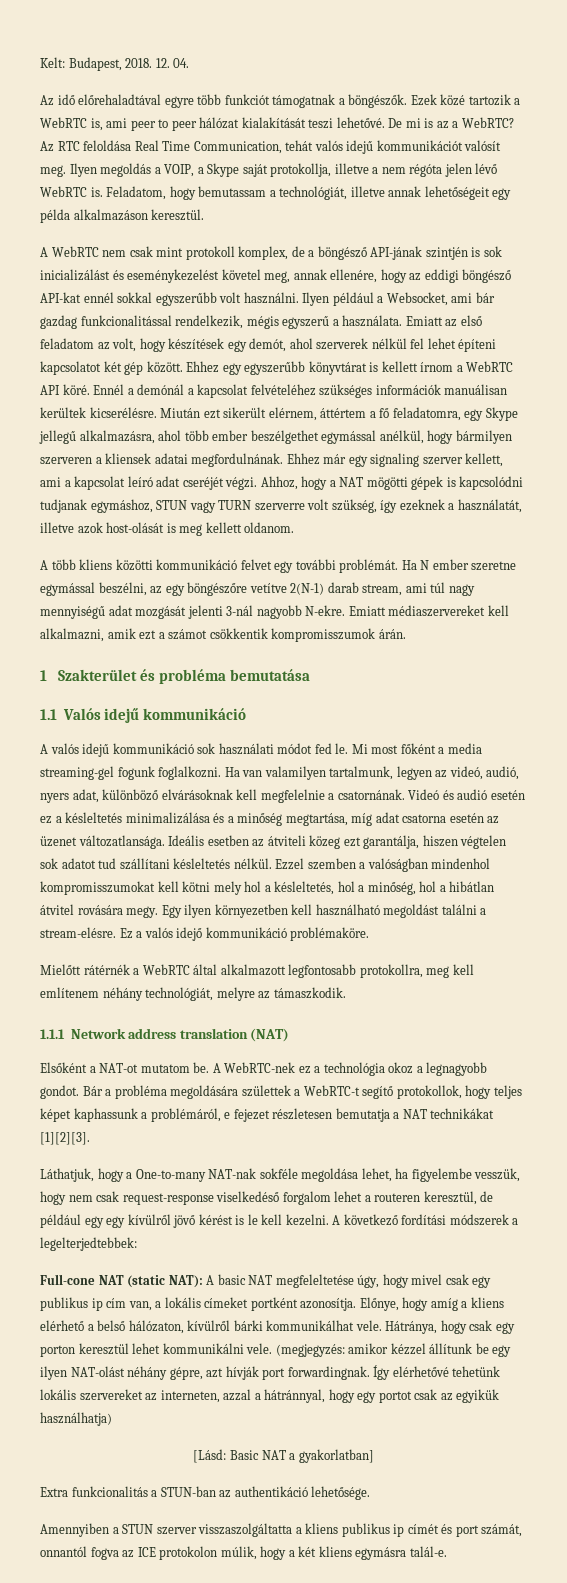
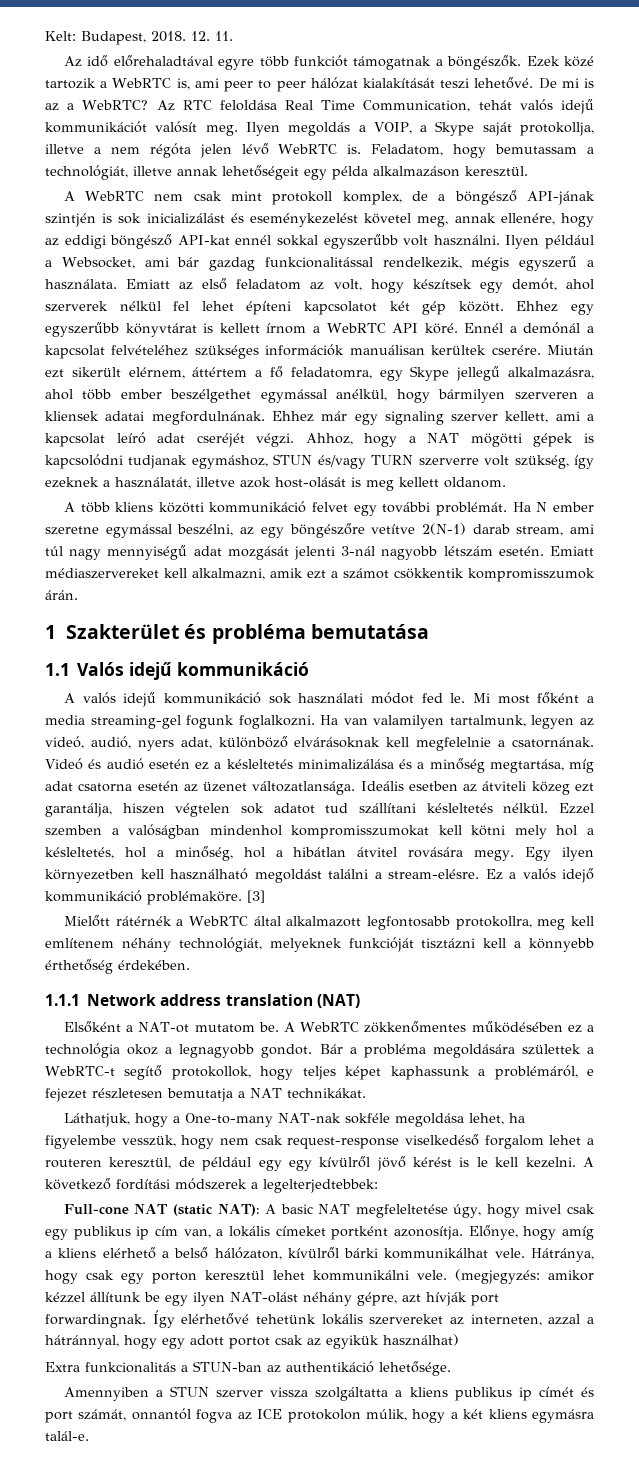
- 12. 04.
+ 12. 11.
- Emiatt az első feladatom az volt, hogy készítések egy demót, ahol szerverek nélkül fel lehet építeni kapcsolatot két gép között.
+ Emiatt az első feladatom az volt, hogy készítsek egy demót, ahol szerverek nélkül fel lehet építeni kapcsolatot két gép között.
- Ennél a demónál a kapcsolat felvételéhez szükséges információk manuálisan kerültek kicserélésre.
+ Ennél a demónál a kapcsolat felvételéhez szükséges információk manuálisan kerültek cserére.
- Ahhoz, hogy a NAT mögötti gépek is kapcsolódni tudjanak egymáshoz, STUN vagy TURN szerverre volt szükség, így ezeknek a használatát, illetve azok host-olását is meg kellett oldanom.
+ Ahhoz, hogy a NAT mögötti gépek is kapcsolódni tudjanak egymáshoz, STUN és/vagy TURN szerverre volt szükség, így ezeknek a használatát, illetve azok host-olását is meg kellett oldanom.
- Ha N ember szeretne egymással beszélni, az egy böngészőre vetítve 2(N-1) darab stream, ami túl nagy mennyiségű adat mozgását jelenti 3-nál nagyobb N-ekre.
+ Ha N ember szeretne egymással beszélni, az egy böngészőre vetítve 2(N-1) darab stream, ami túl nagy mennyiségű adat mozgását jelenti 3-nál nagyobb létszám esetén.
+ [3]
- Mielőtt rátérnék a WebRTC által alkalmazott legfontosabb protokollra, meg kell említenem néhány technológiát, melyre az támaszkodik.
+ Mielőtt rátérnék a WebRTC által alkalmazott legfontosabb protokollra, meg kell említenem néhány technológiát, melyeknek funkcióját tisztázni kell a könnyebb érthetőség érdekében.
- A WebRTC-nek ez a technológia okoz a legnagyobb gondot.
+ A WebRTC zökkenőmentes működésében ez a technológia okoz a legnagyobb gondot.
- Bár a probléma megoldására születtek a WebRTC-t segítő protokollok, hogy teljes képet kaphassunk a problémáról, e fejezet részletesen bemutatja a NAT technikákat [1][2][3].
+ Bár a probléma megoldására születtek a WebRTC-t segítő protokollok, hogy teljes képet kaphassunk a problémáról, e fejezet részletesen bemutatja a NAT technikákat.
- Így elérhetővé tehetünk lokális szervereket az interneten, azzal a hátránnyal, hogy egy portot csak az egyikük használhatja)
- [Lásd: Basic NAT a gyakorlatban]
+ Így elérhetővé tehetünk lokális szervereket az interneten, azzal a hátránnyal, hogy egy adott portot csak az egyikük használhat)
- Amennyiben a STUN szerver visszaszolgáltatta a kliens publikus ip címét és port számát, onnantól fogva az ICE protokolon múlik, hogy a két kliens egymásra talál-e.
+ Amennyiben a STUN szerver vissza szolgáltatta a kliens publikus ip címét és port számát, onnantól fogva az ICE protokolon múlik, hogy a két kliens egymásra talál-e.

